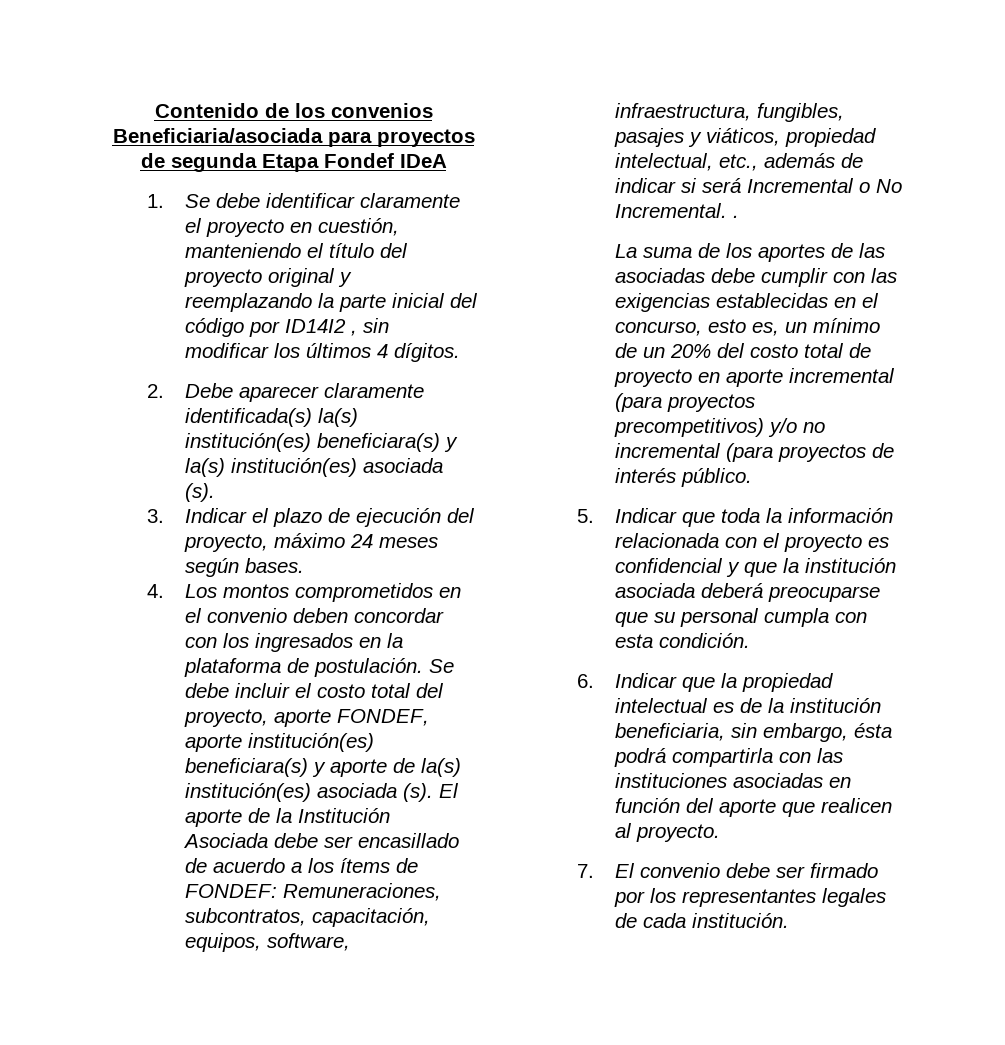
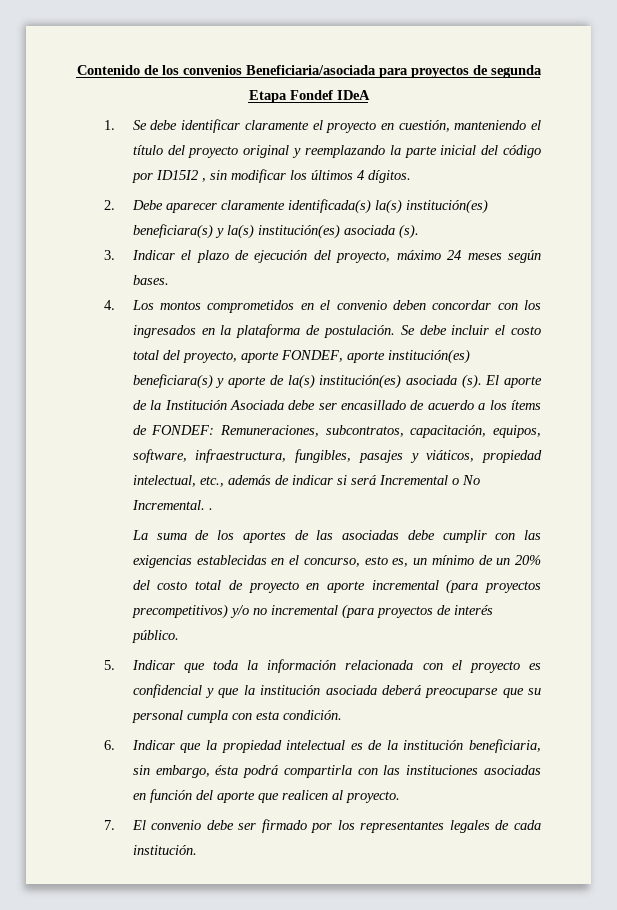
- 1. Se debe identificar claramente el proyecto en cuestión, manteniendo el título del proyecto original y reemplazando la parte inicial del código por ID14I2 , sin modificar los últimos 4 dígitos.
+ 1. Se debe identificar claramente el proyecto en cuestión, manteniendo el título del proyecto original y reemplazando la parte inicial del código por ID15I2 , sin modificar los últimos 4 dígitos.

